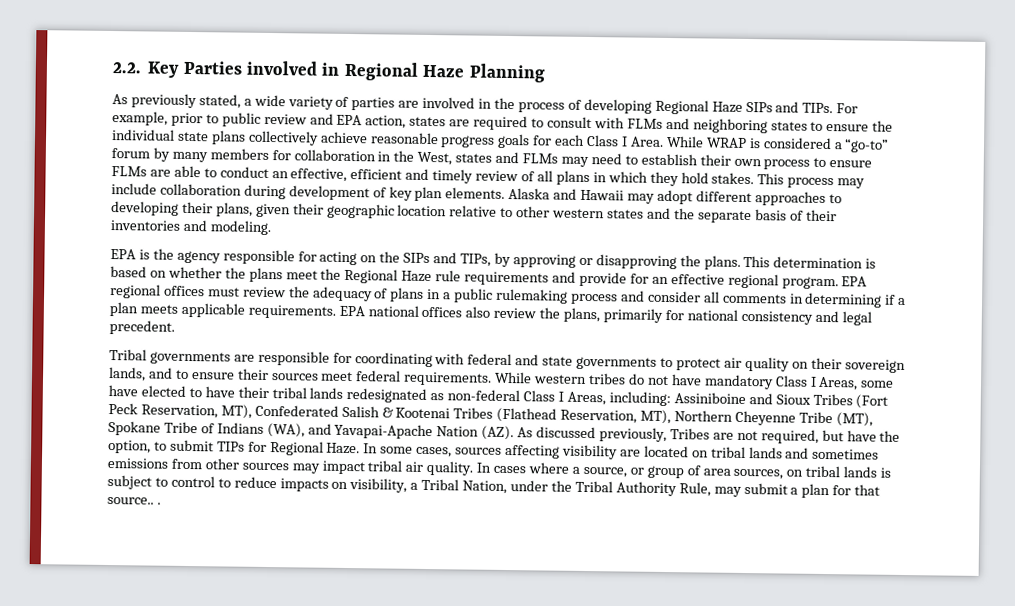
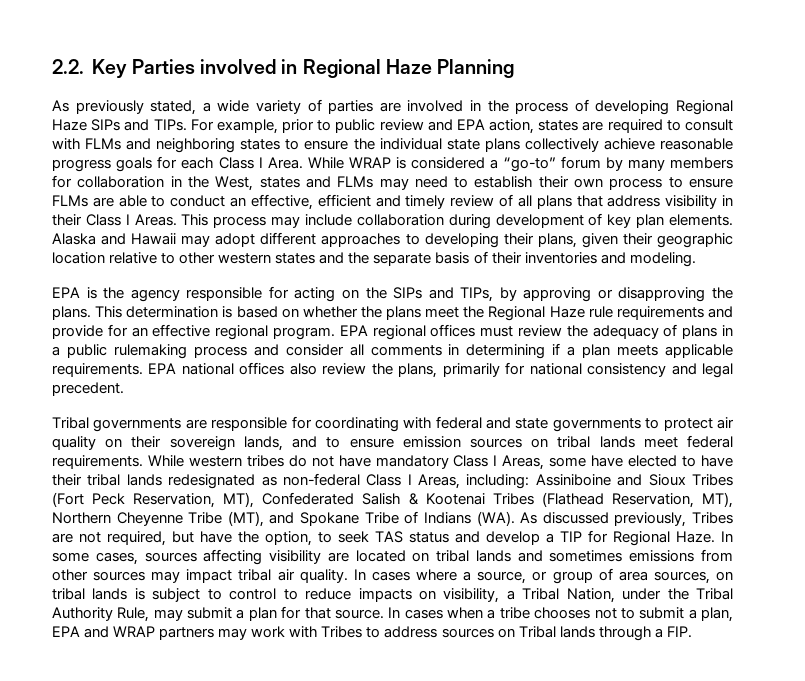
- While WRAP is considered a “go-to” forum by many members for collaboration in the West, states and FLMs may need to establish their own process to ensure FLMs are able to conduct an effective, efficient and timely review of all plans in which they hold stakes.
+ While WRAP is considered a “go-to” forum by many members for collaboration in the West, states and FLMs may need to establish their own process to ensure FLMs are able to conduct an effective, efficient and timely review of all plans that address visibility in their Class I Areas.
- Tribal governments are responsible for coordinating with federal and state governments to protect air quality on their sovereign lands, and to ensure their sources meet federal requirements.
+ Tribal governments are responsible for coordinating with federal and state governments to protect air quality on their sovereign lands, and to ensure emission sources on tribal lands meet federal requirements.
- Assiniboine and Sioux Tribes (Fort Peck Reservation, MT), Confederated Salish & Kootenai Tribes (Flathead Reservation, MT), Northern Cheyenne Tribe (MT), Spokane Tribe of Indians (WA), and Yavapai-Apache Nation (AZ). As discussed previously, Tribes are not required, but have the option, to submit TIPs for Regional Haze.
+ Assiniboine and Sioux Tribes (Fort Peck Reservation, MT), Confederated Salish & Kootenai Tribes (Flathead Reservation, MT), Northern Cheyenne Tribe (MT), and Spokane Tribe of Indians (WA). As discussed previously, Tribes are not required, but have the option, to seek TAS status and develop a TIP for Regional Haze.
- In cases where a source, or group of area sources, on tribal lands is subject to control to reduce impacts on visibility, a Tribal Nation, under the Tribal Authority Rule, may submit a plan for that source.. .
+ In cases where a source, or group of area sources, on tribal lands is subject to control to reduce impacts on visibility, a Tribal Nation, under the Tribal Authority Rule, may submit a plan for that source. In cases when a tribe chooses not to submit a plan, EPA and WRAP partners may work with Tribes to address sources on Tribal lands through a FIP.

